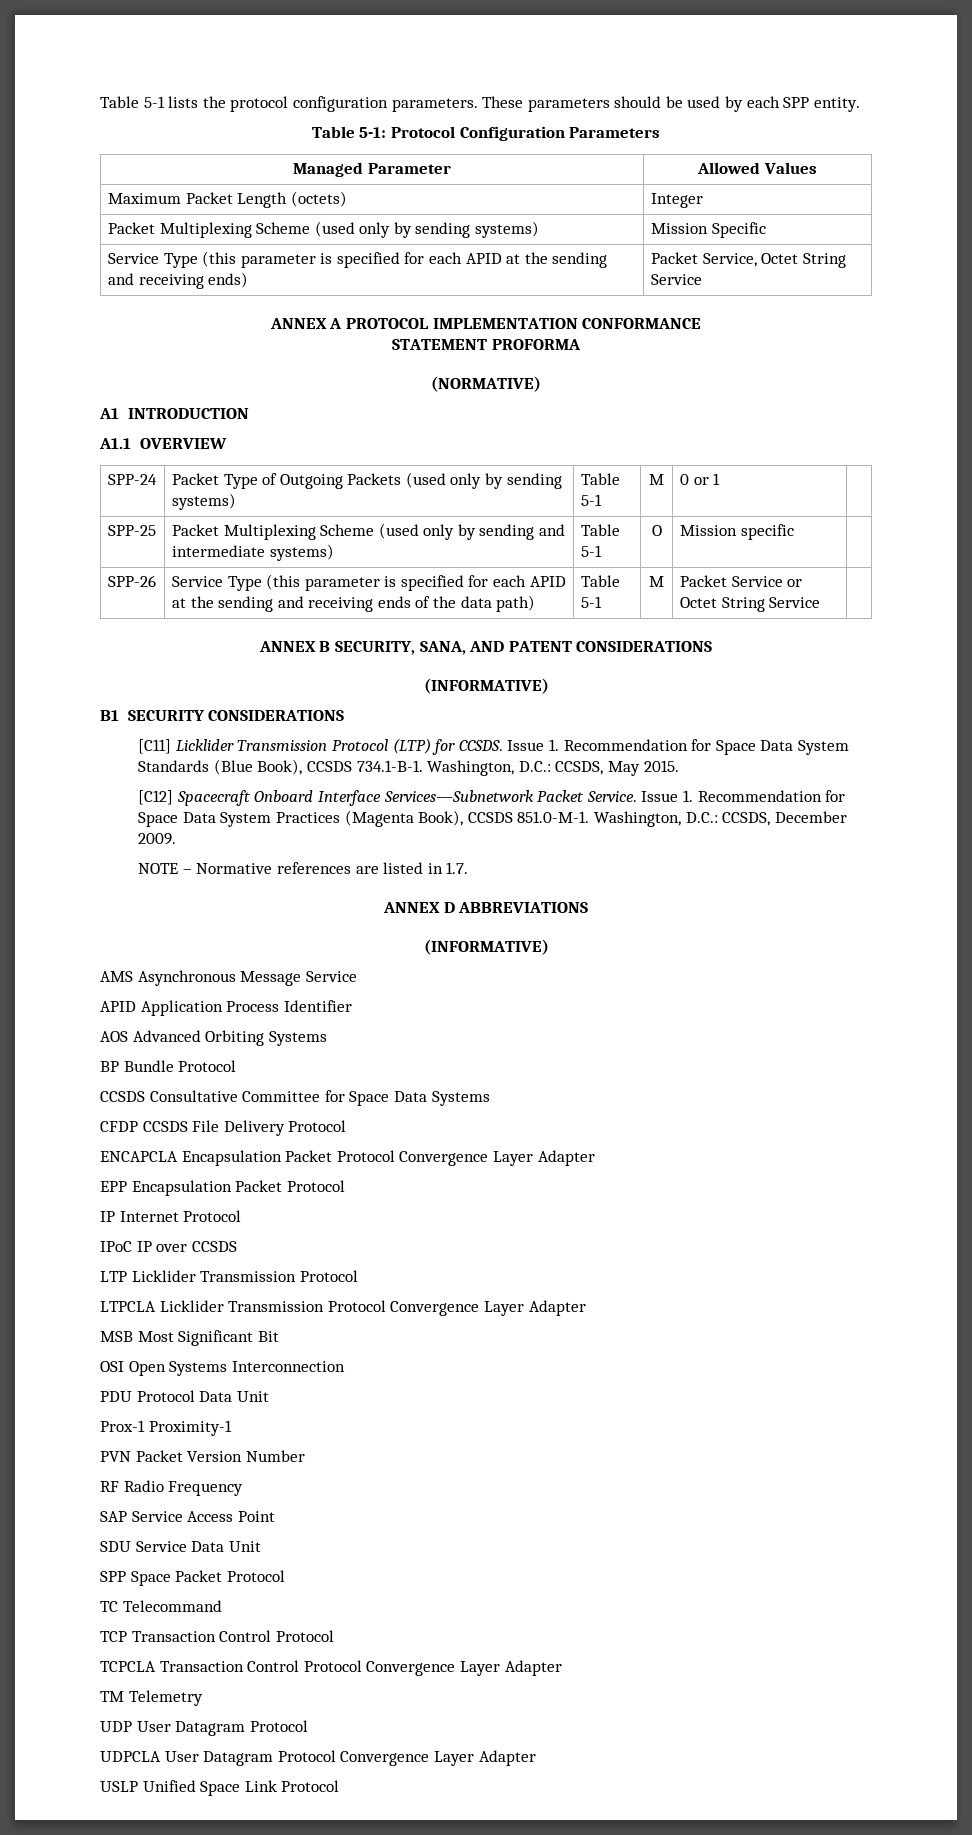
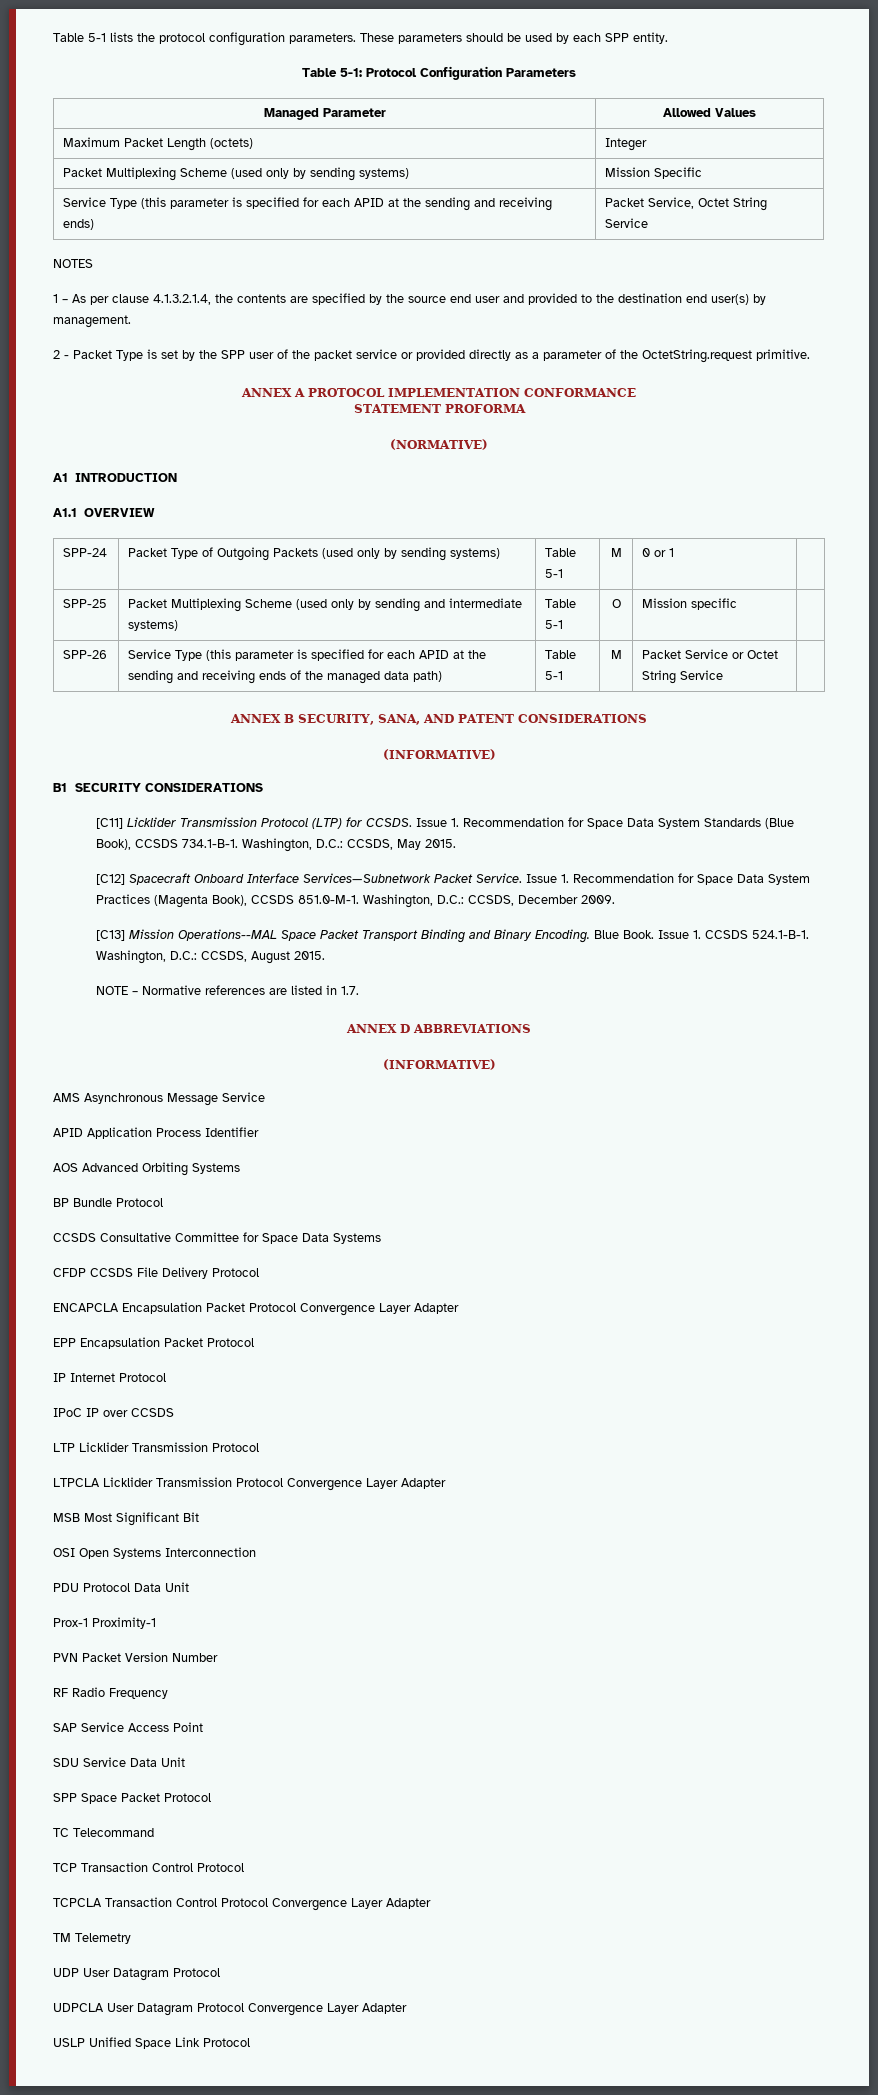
+ NOTES
+ 1 – As per clause 4.1.3.2.1.4, the contents are specified by the source end user and provided to the destination end user(s) by management.
+ 2 - Packet Type is set by the SPP user of the packet service or provided directly as a parameter of the OctetString.request primitive.
- SPP-26 | Service Type (this parameter is specified for each APID at the sending and receiving ends of the data path) | Table 5-1 | M | Packet Service or Octet String Service |
+ SPP-26 | Service Type (this parameter is specified for each APID at the sending and receiving ends of the managed data path) | Table 5-1 | M | Packet Service or Octet String Service |
+ [C13] Mission Operations--MAL Space Packet Transport Binding and Binary Encoding. Blue Book. Issue 1. CCSDS 524.1-B-1. Washington, D.C.: CCSDS, August 2015.

